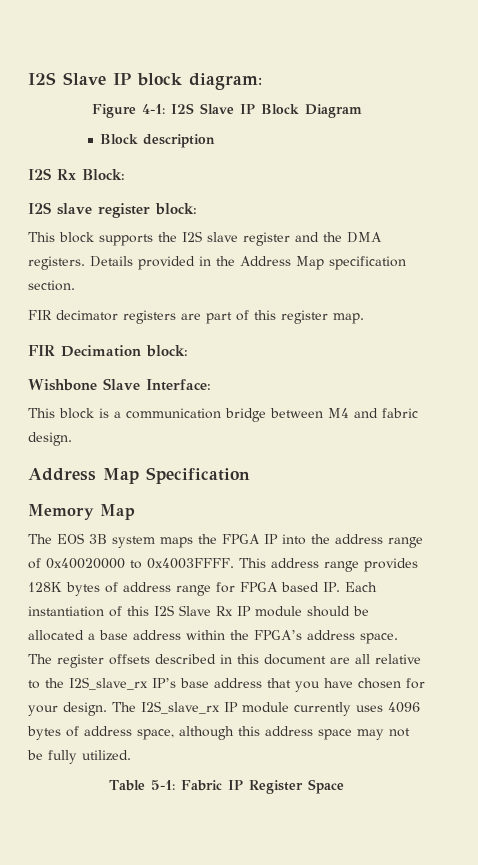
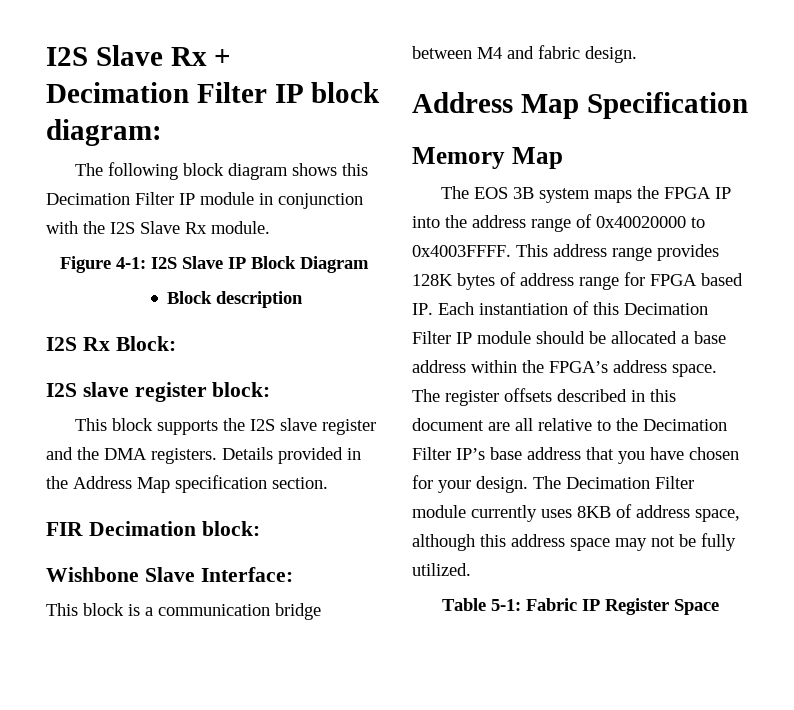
- I2S Slave IP block diagram:
+ I2S Slave Rx + Decimation Filter IP block diagram:
+ The following block diagram shows this Decimation Filter IP module in conjunction with the I2S Slave Rx module.
- FIR decimator registers are part of this register map.
- This address range provides 128K bytes of address range for FPGA based IP. Each instantiation of this I2S Slave Rx IP module should be allocated a base address within the FPGA’s address space.
+ This address range provides 128K bytes of address range for FPGA based IP. Each instantiation of this Decimation Filter IP module should be allocated a base address within the FPGA’s address space.
- The register offsets described in this document are all relative to the I2S_slave_rx IP’s base address that you have chosen for your design.
+ The register offsets described in this document are all relative to the Decimation Filter IP’s base address that you have chosen for your design.
- The I2S_slave_rx IP module currently uses 4096 bytes of address space, although this address space may not be fully utilized.
+ The Decimation Filter module currently uses 8KB of address space, although this address space may not be fully utilized.

